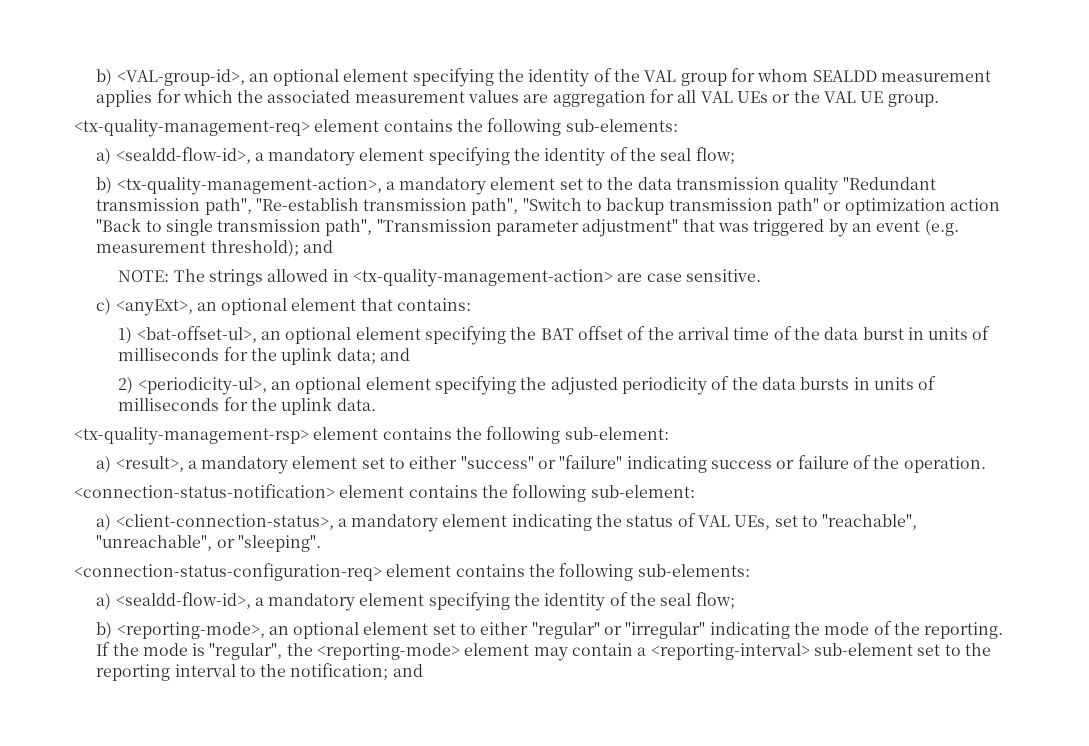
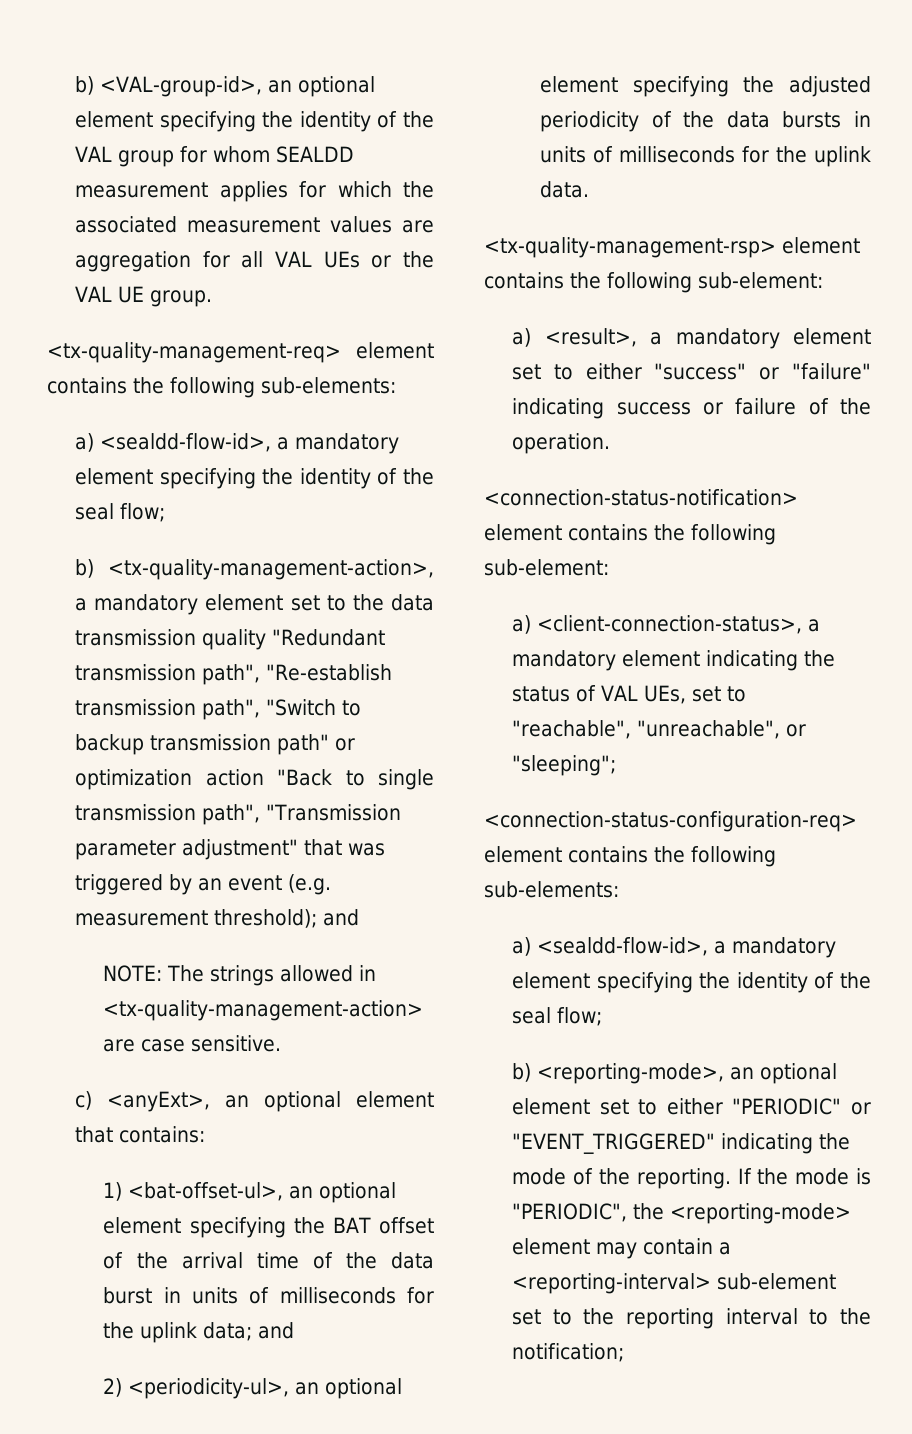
- a) <client-connection-status>, a mandatory element indicating the status of VAL UEs, set to "reachable", "unreachable", or "sleeping".
+ a) <client-connection-status>, a mandatory element indicating the status of VAL UEs, set to "reachable", "unreachable", or "sleeping";
- b) <reporting-mode>, an optional element set to either "regular" or "irregular" indicating the mode of the reporting.
+ b) <reporting-mode>, an optional element set to either "PERIODIC" or "EVENT_TRIGGERED" indicating the mode of the reporting.
- If the mode is "regular", the <reporting-mode> element may contain a <reporting-interval> sub-element set to the reporting interval to the notification; and
+ If the mode is "PERIODIC", the <reporting-mode> element may contain a <reporting-interval> sub-element set to the reporting interval to the notification;

